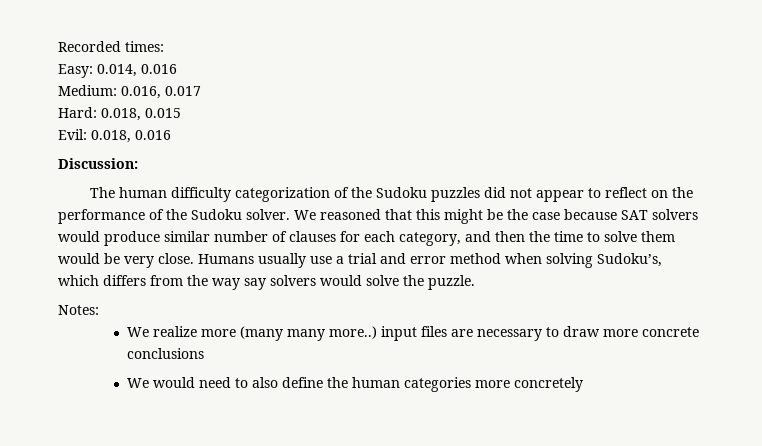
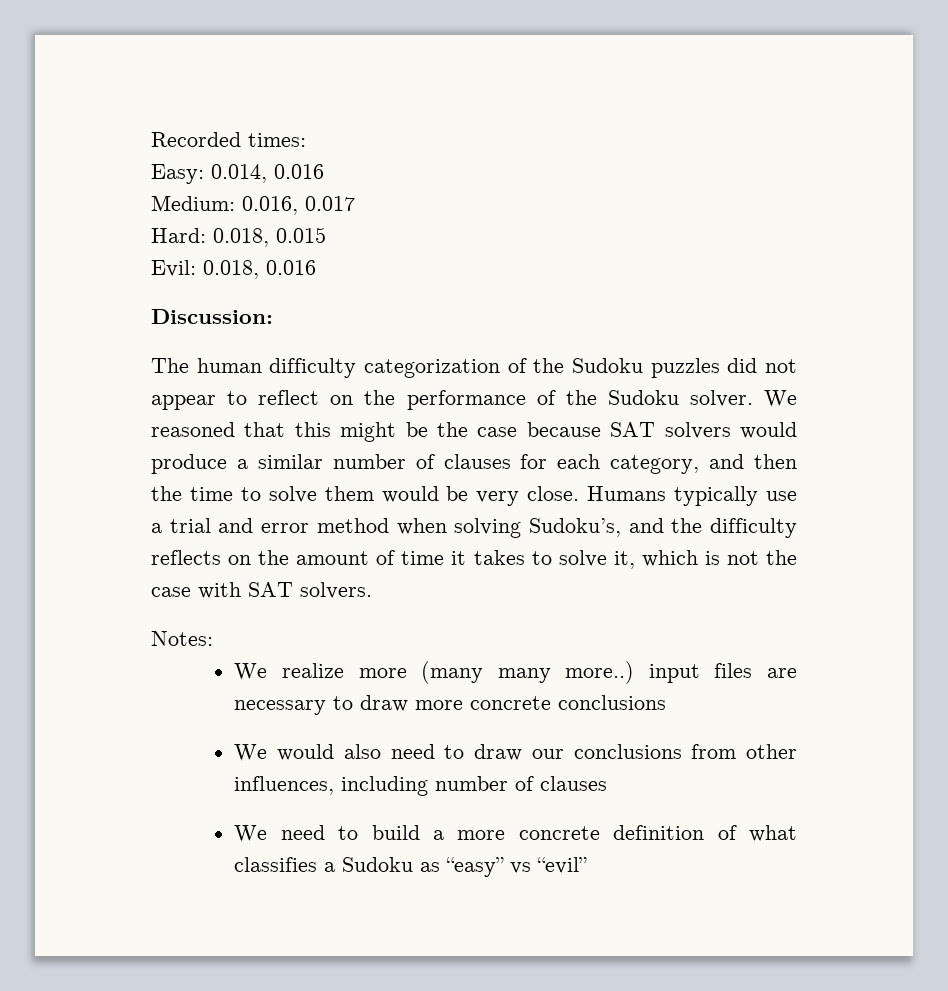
- We reasoned that this might be the case because SAT solvers would produce similar number of clauses for each category, and then the time to solve them would be very close.
+ We reasoned that this might be the case because SAT solvers would produce a similar number of clauses for each category, and then the time to solve them would be very close.
- Humans usually use a trial and error method when solving Sudoku’s, which differs from the way say solvers would solve the puzzle.
+ Humans typically use a trial and error method when solving Sudoku’s, and the difficulty reflects on the amount of time it takes to solve it, which is not the case with SAT solvers.
- We would need to also define the human categories more concretely
+ We would also need to draw our conclusions from other influences, including number of clauses
+ We need to build a more concrete definition of what classifies a Sudoku as “easy” vs “evil”

